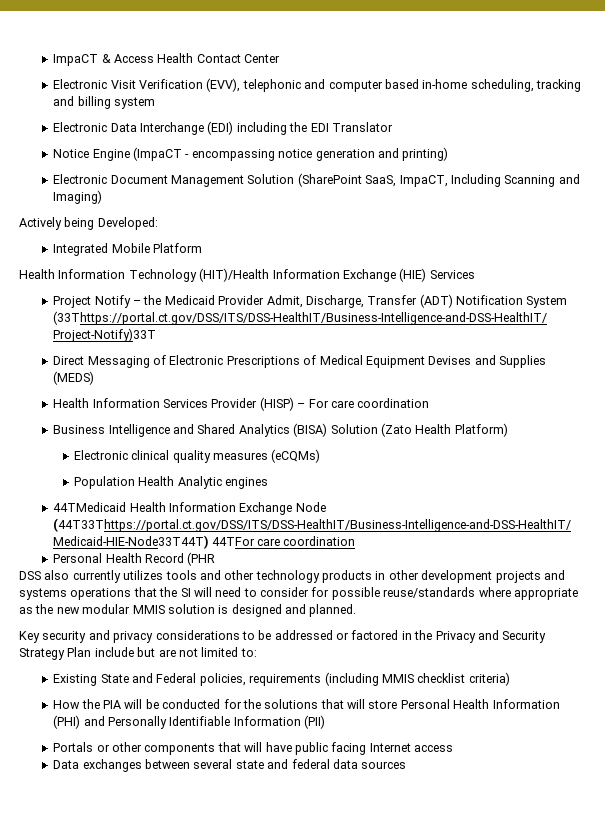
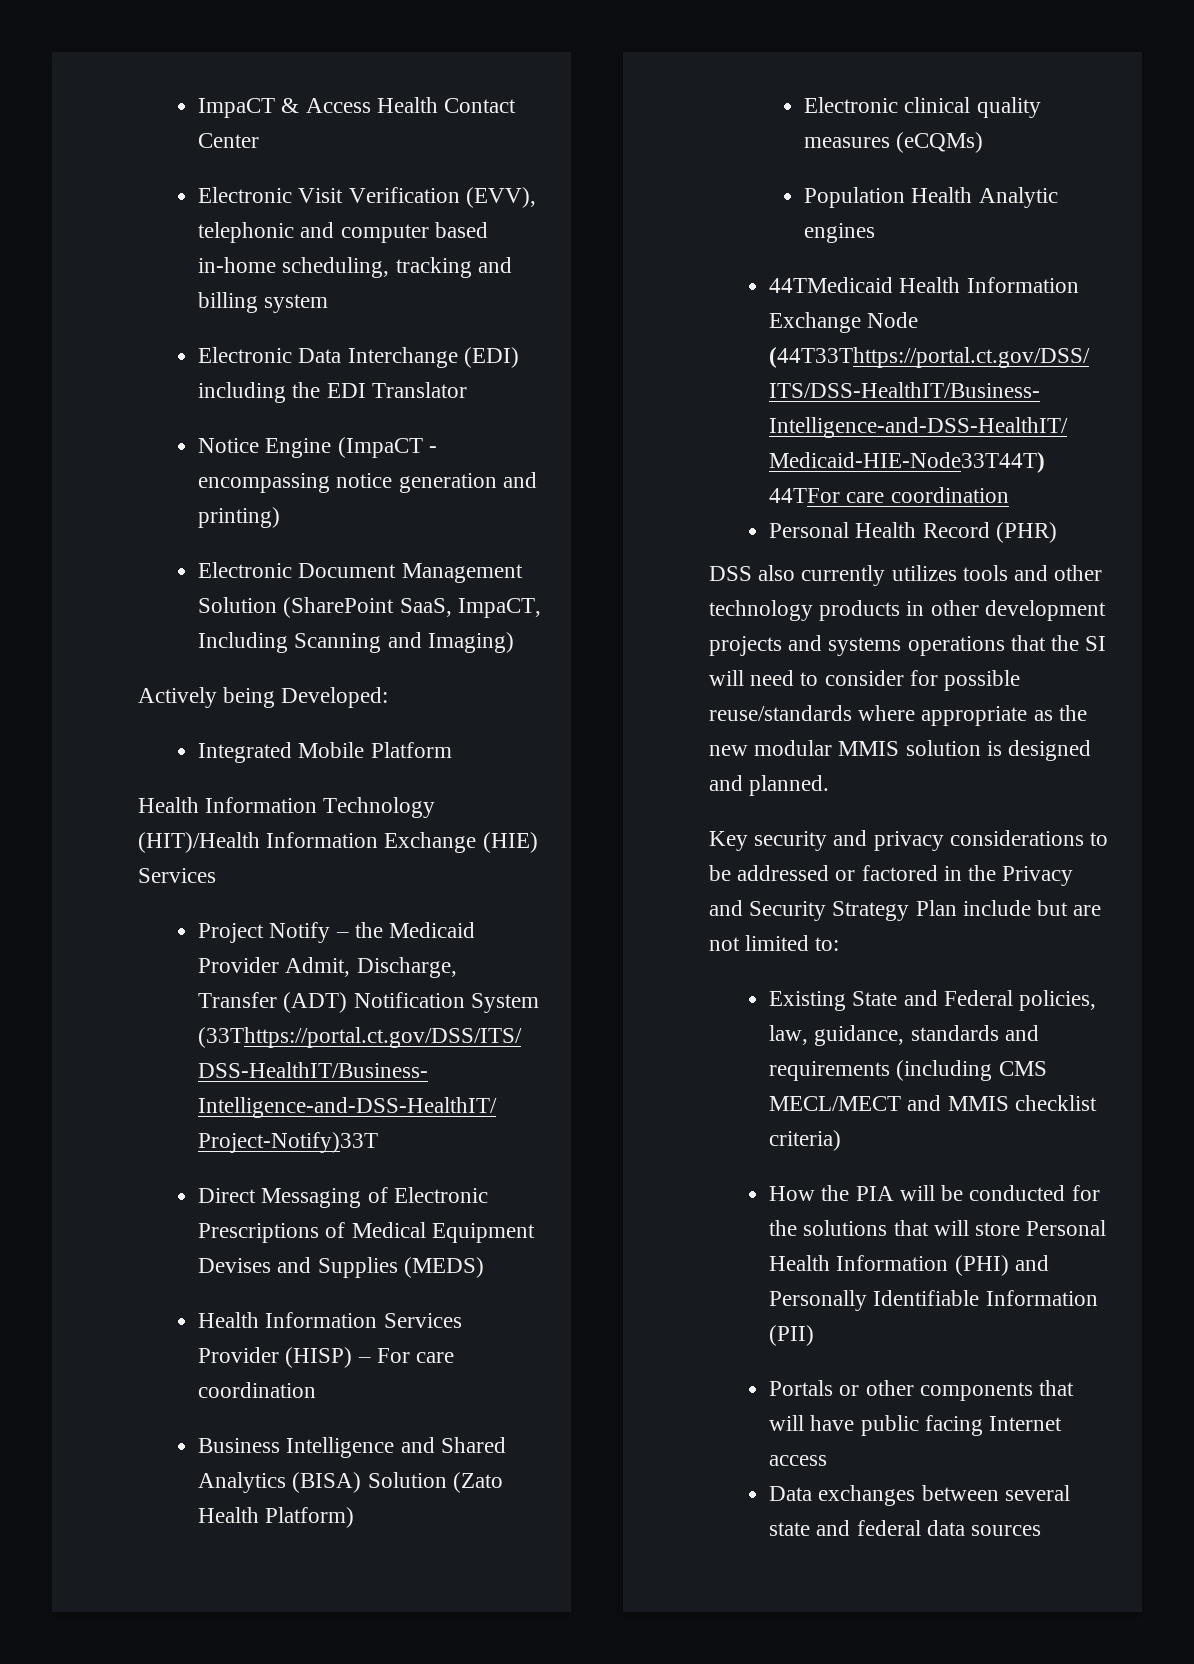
- Personal Health Record (PHR
+ Personal Health Record (PHR)
- Existing State and Federal policies, requirements (including MMIS checklist criteria)
+ Existing State and Federal policies, law, guidance, standards and requirements (including CMS MECL/MECT and MMIS checklist criteria)

